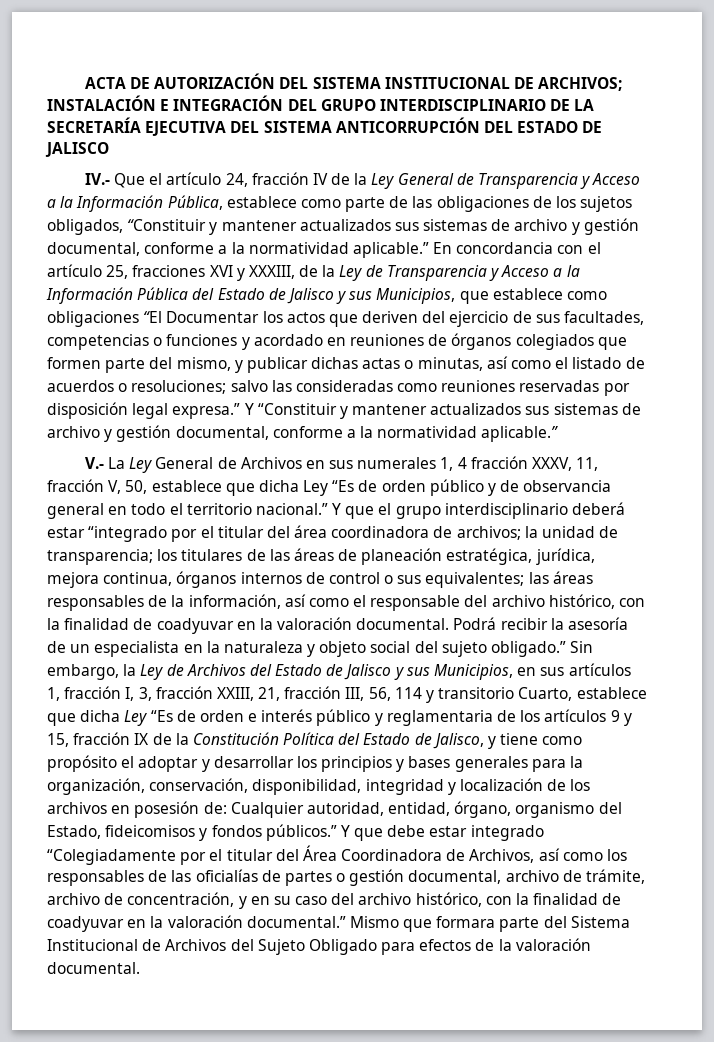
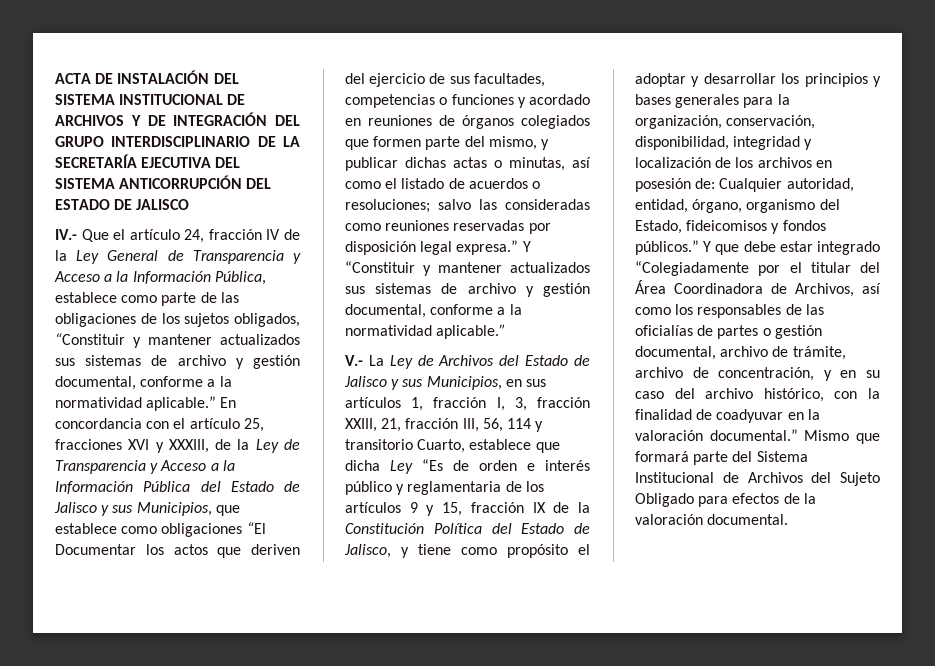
- ACTA DE AUTORIZACIÓN DEL SISTEMA INSTITUCIONAL DE ARCHIVOS; INSTALACIÓN E INTEGRACIÓN DEL GRUPO INTERDISCIPLINARIO DE LA SECRETARÍA EJECUTIVA DEL SISTEMA ANTICORRUPCIÓN DEL ESTADO DE JALISCO
+ ACTA DE INSTALACIÓN DEL SISTEMA INSTITUCIONAL DE ARCHIVOS Y DE INTEGRACIÓN DEL GRUPO INTERDISCIPLINARIO DE LA SECRETARÍA EJECUTIVA DEL SISTEMA ANTICORRUPCIÓN DEL ESTADO DE JALISCO
- V.- La Ley General de Archivos en sus numerales 1, 4 fracción XXXV, 11, fracción V, 50, establece que dicha Ley “Es de orden público y de observancia general en todo el territorio nacional.” Y que el grupo interdisciplinario deberá estar “integrado por el titular del área coordinadora de archivos; la unidad de transparencia; los titulares de las áreas de planeación estratégica, jurídica, mejora continua, órganos internos de control o sus equivalentes; las áreas responsables de la información, así como el responsable del archivo histórico, con la finalidad de coadyuvar en la valoración documental. Podrá recibir la asesoría de un especialista en la naturaleza y objeto social del sujeto obligado.” Sin embargo, la Ley de Archivos del Estado de Jalisco y sus Municipios, en sus artículos 1, fracción I, 3, fracción XXIII, 21, fracción III, 56, 114 y transitorio Cuarto, establece que dicha Ley “Es de orden e interés público y reglamentaria de los artículos 9 y 15, fracción IX de la Constitución Política del Estado de Jalisco, y tiene como propósito el adoptar y desarrollar los principios y bases generales para la organización, conservación, disponibilidad, integridad y localización de los archivos en posesión de:
+ V.- La Ley de Archivos del Estado de Jalisco y sus Municipios, en sus artículos 1, fracción I, 3, fracción XXIII, 21, fracción III, 56, 114 y transitorio Cuarto, establece que dicha Ley “Es de orden e interés público y reglamentaria de los artículos 9 y 15, fracción IX de la Constitución Política del Estado de Jalisco, y tiene como propósito el adoptar y desarrollar los principios y bases generales para la organización, conservación, disponibilidad, integridad y localización de los archivos en posesión de:
- Mismo que formara parte del Sistema Institucional de Archivos del Sujeto Obligado para efectos de la valoración documental.
+ Mismo que formará parte del Sistema Institucional de Archivos del Sujeto Obligado para efectos de la valoración documental.

